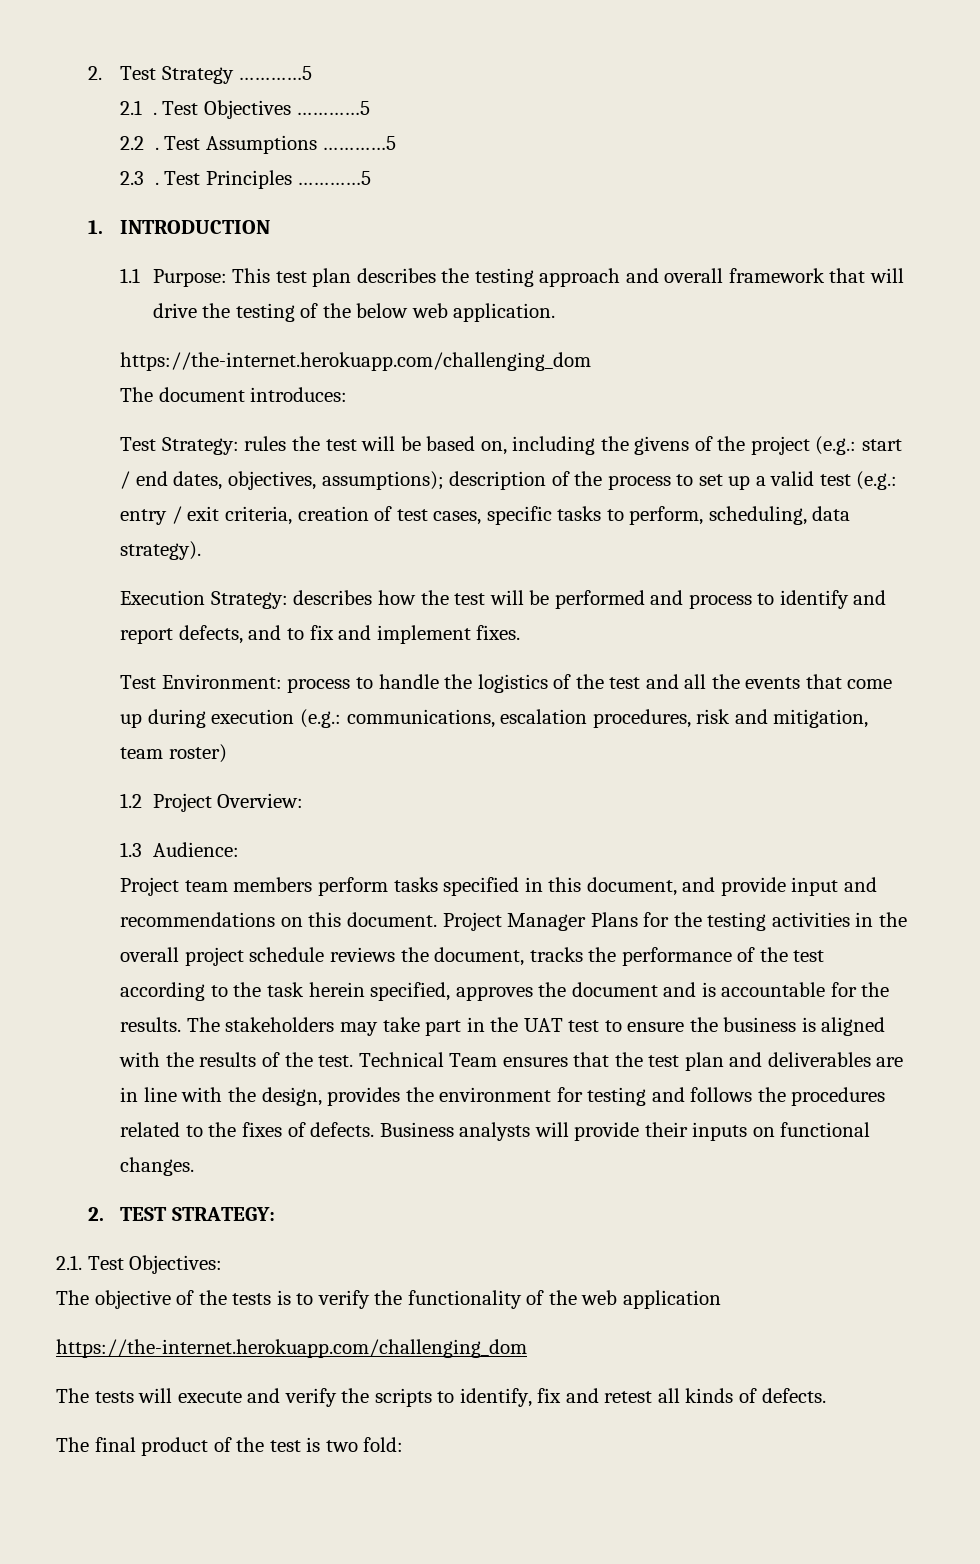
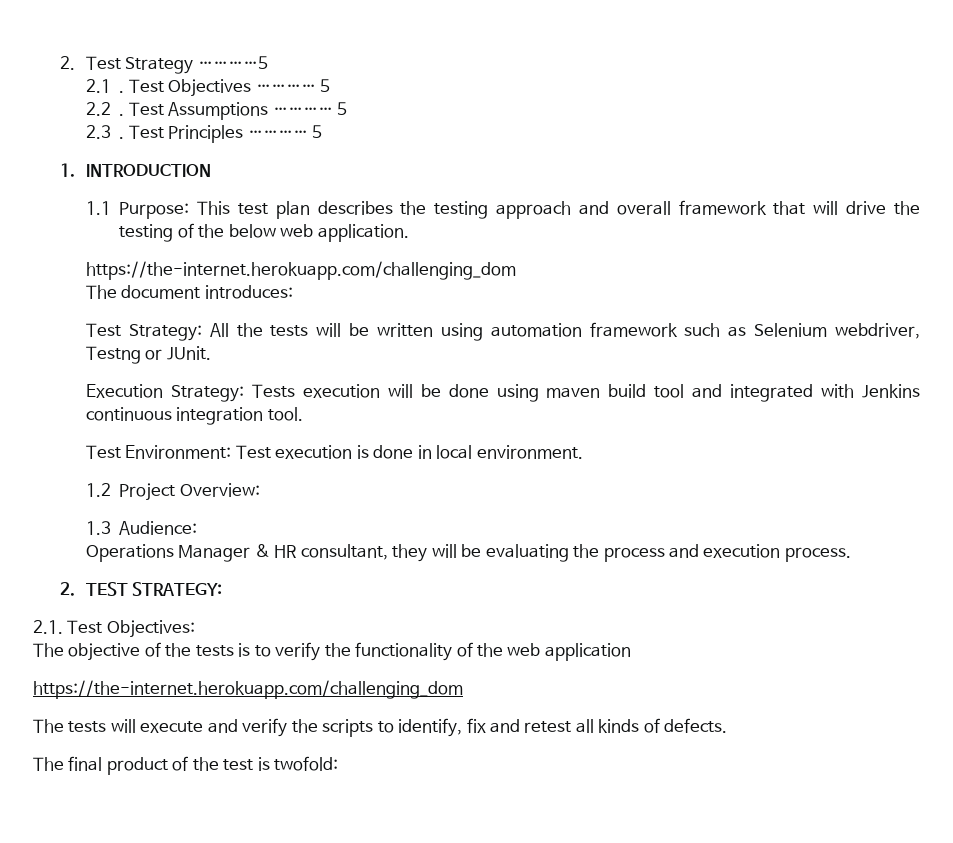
- Test Objectives …………5
+ Test Objectives ………… 5
- Test Assumptions …………5
+ Test Assumptions ………… 5
- Test Principles …………5
+ Test Principles ………… 5
- Test Strategy: rules the test will be based on, including the givens of the project (e.g.: start / end dates, objectives, assumptions); description of the process to set up a valid test (e.g.: entry / exit criteria, creation of test cases, specific tasks to perform, scheduling, data strategy).
- Execution Strategy: describes how the test will be performed and process to identify and report defects, and to fix and implement fixes.
- Test Environment: process to handle the logistics of the test and all the events that come up during execution (e.g.: communications, escalation procedures, risk and mitigation, team roster)
+ Test Strategy: All the tests will be written using automation framework such as Selenium webdriver, Testng or JUnit.
+ Execution Strategy: Tests execution will be done using maven build tool and integrated with Jenkins continuous integration tool.
+ Test Environment: Test execution is done in local environment.
- Project team members perform tasks specified in this document, and provide input and recommendations on this document. Project Manager Plans for the testing activities in the overall project schedule reviews the document, tracks the performance of the test according to the task herein specified, approves the document and is accountable for the results. The stakeholders may take part in the UAT test to ensure the business is aligned with the results of the test. Technical Team ensures that the test plan and deliverables are in line with the design, provides the environment for testing and follows the procedures related to the fixes of defects. Business analysts will provide their inputs on functional changes.
+ Operations Manager & HR consultant, they will be evaluating the process and execution process.
- The final product of the test is two fold:
+ The final product of the test is twofold:

